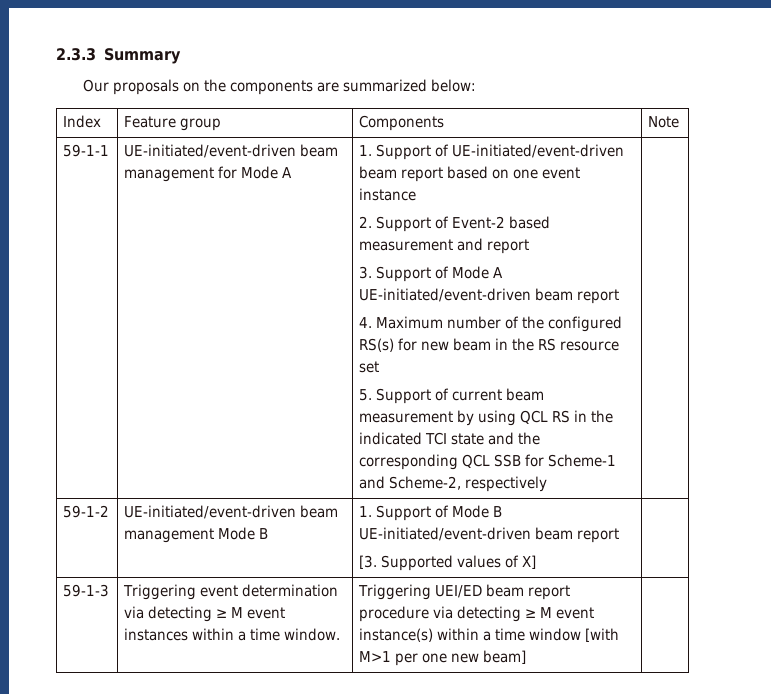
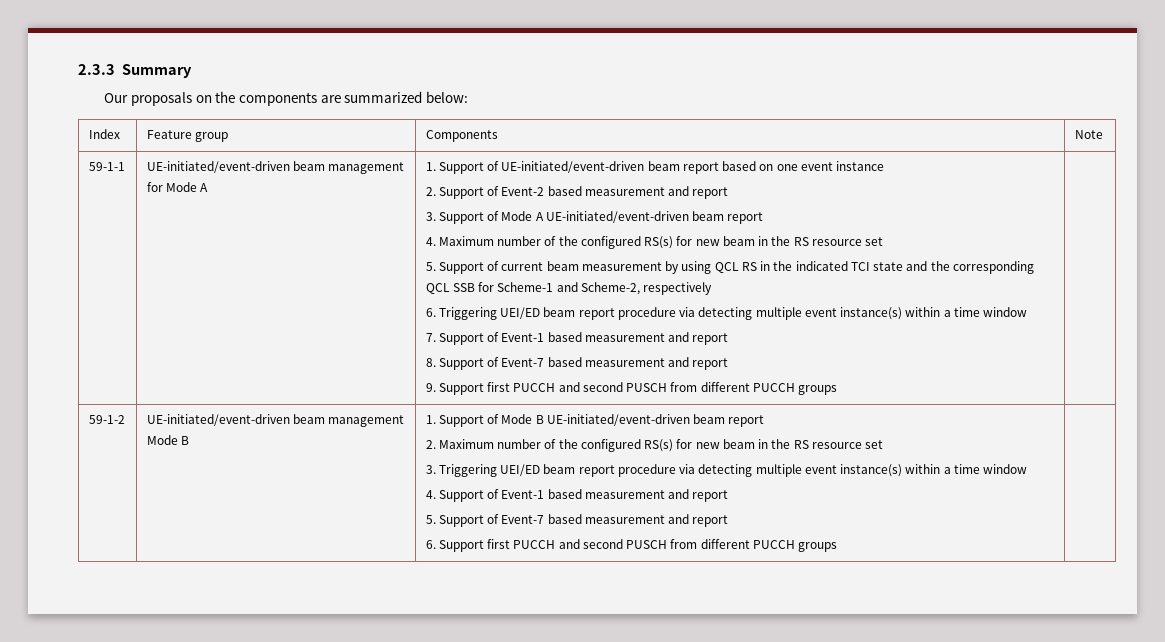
+ 6. Triggering UEI/ED beam report procedure via detecting multiple event instance(s) within a time window
+ 7. Support of Event-1 based measurement and report
+ 8. Support of Event-7 based measurement and report
+ 9. Support first PUCCH and second PUSCH from different PUCCH groups
- [3. Supported values of X] |
- 59-1-3 | Triggering event determination via detecting ≥ M event instances within a time window. | Triggering UEI/ED beam report procedure via detecting ≥ M event instance(s) within a time window [with M>1 per one new beam] |
+ 2. Maximum number of the configured RS(s) for new beam in the RS resource set
+ 3. Triggering UEI/ED beam report procedure via detecting multiple event instance(s) within a time window
+ 4. Support of Event-1 based measurement and report
+ 5. Support of Event-7 based measurement and report
+ 6. Support first PUCCH and second PUSCH from different PUCCH groups

